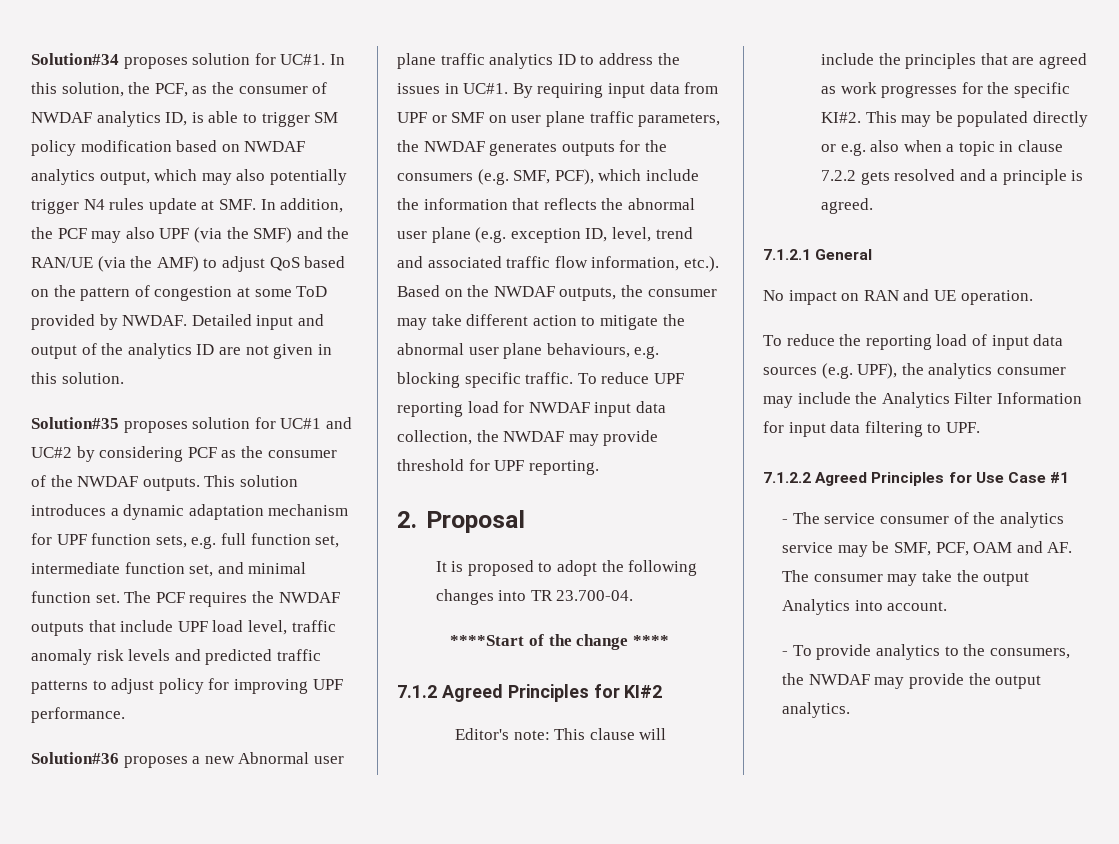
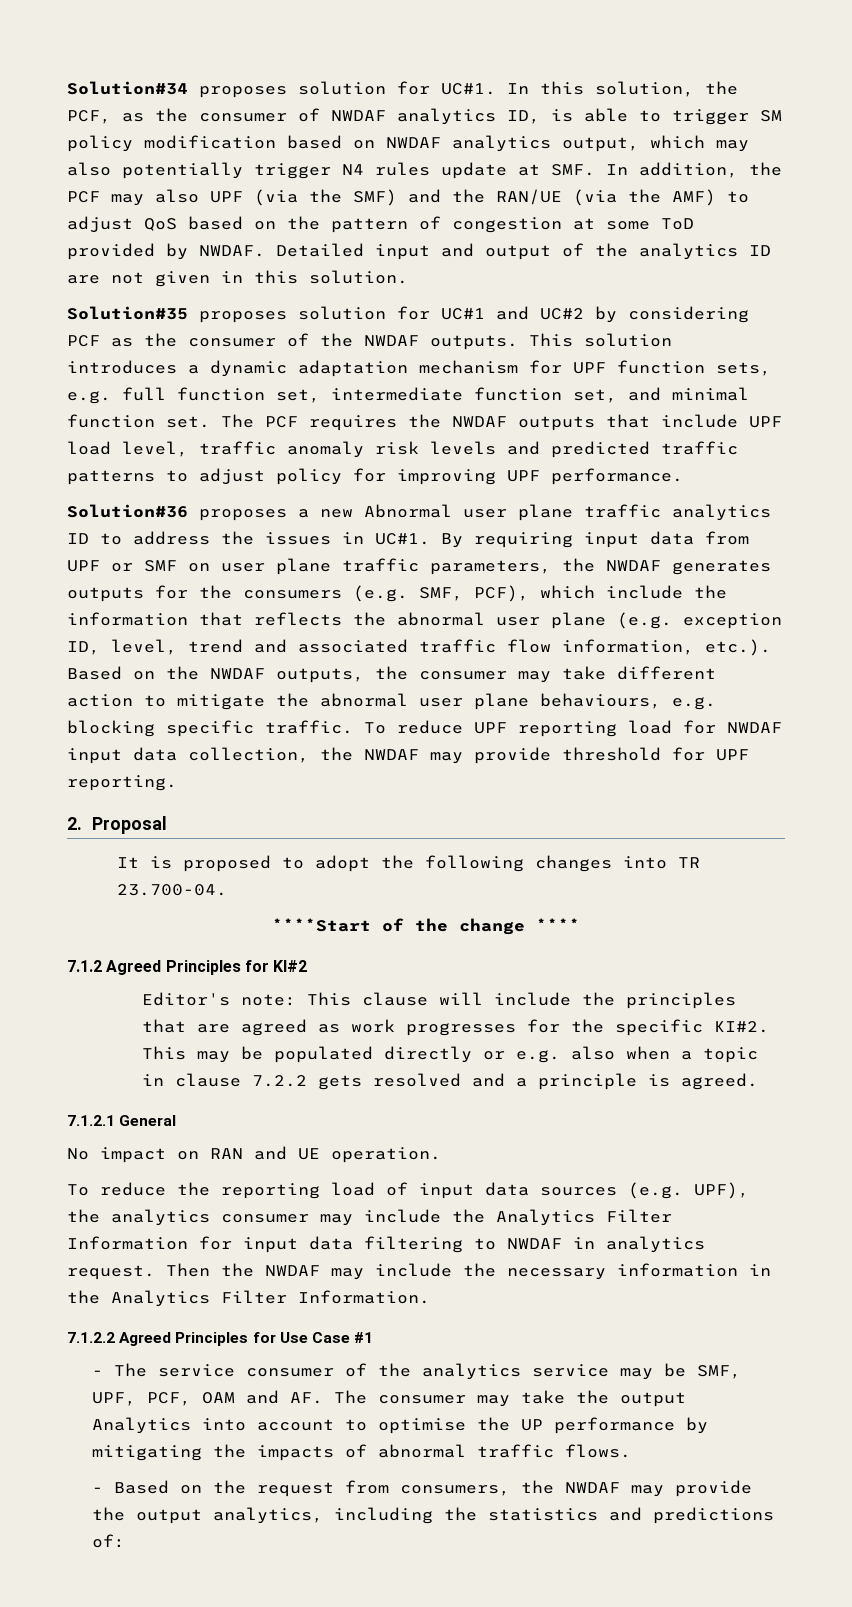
- To reduce the reporting load of input data sources (e.g. UPF), the analytics consumer may include the Analytics Filter Information for input data filtering to UPF.
+ To reduce the reporting load of input data sources (e.g. UPF), the analytics consumer may include the Analytics Filter Information for input data filtering to NWDAF in analytics request. Then the NWDAF may include the necessary information in the Analytics Filter Information.
- - The service consumer of the analytics service may be SMF, PCF, OAM and AF. The consumer may take the output Analytics into account.
- - To provide analytics to the consumers, the NWDAF may provide the output analytics.
+ - The service consumer of the analytics service may be SMF, UPF, PCF, OAM and AF. The consumer may take the output Analytics into account to optimise the UP performance by mitigating the impacts of abnormal traffic flows.
+ - Based on the request from consumers, the NWDAF may provide the output analytics, including the statistics and predictions of:

